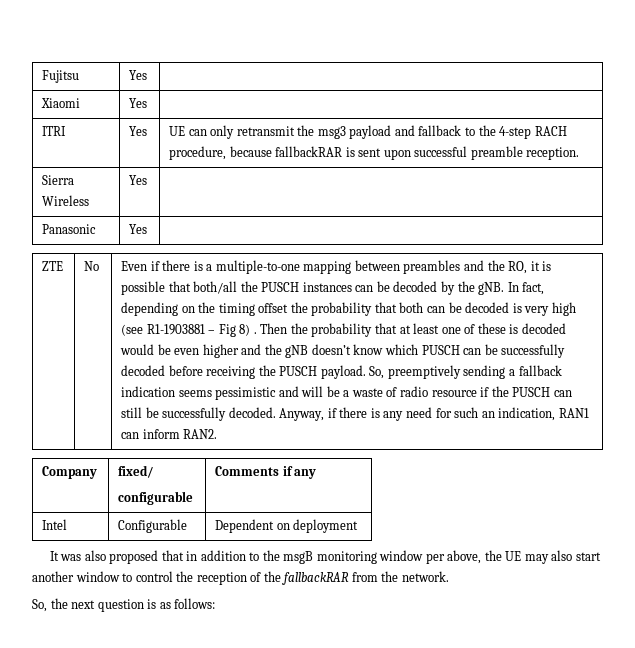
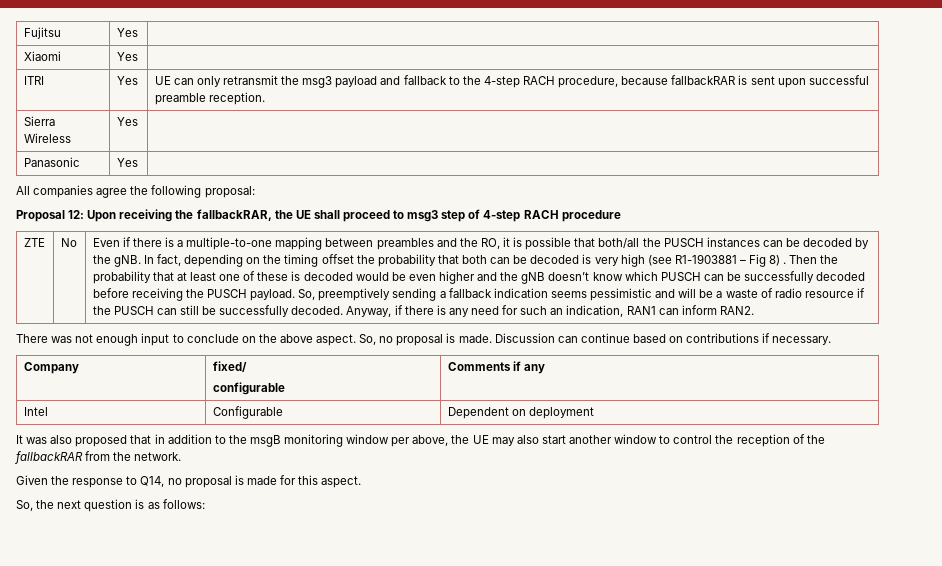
+ All companies agree the following proposal:
+ Proposal 12: Upon receiving the fallbackRAR, the UE shall proceed to msg3 step of 4-step RACH procedure
+ There was not enough input to conclude on the above aspect. So, no proposal is made. Discussion can continue based on contributions if necessary.
+ Given the response to Q14, no proposal is made for this aspect.

